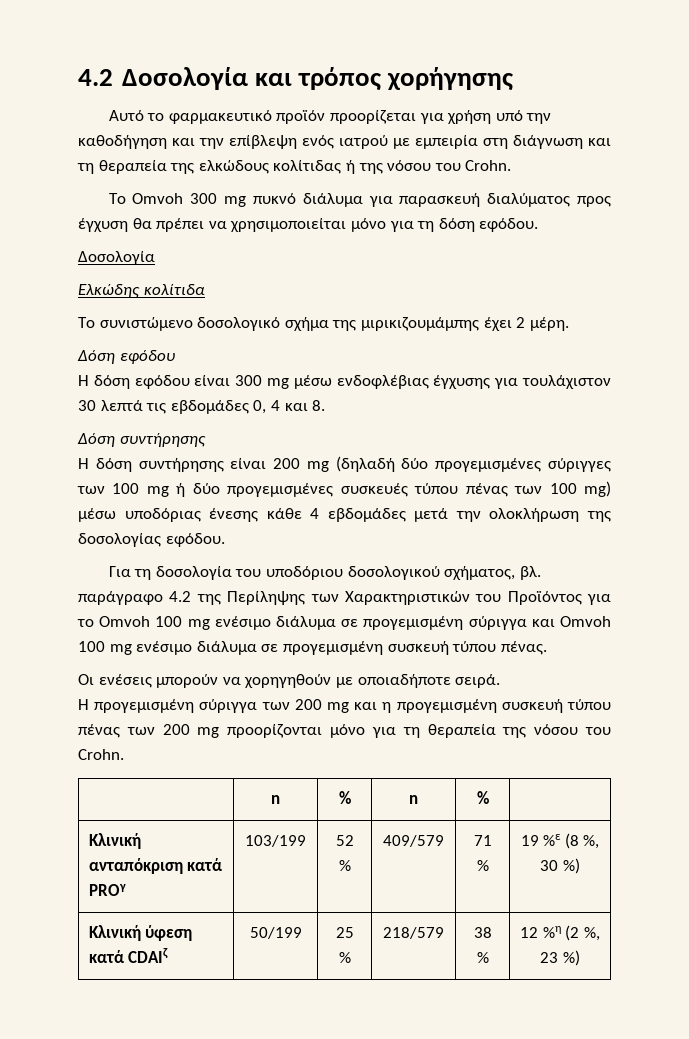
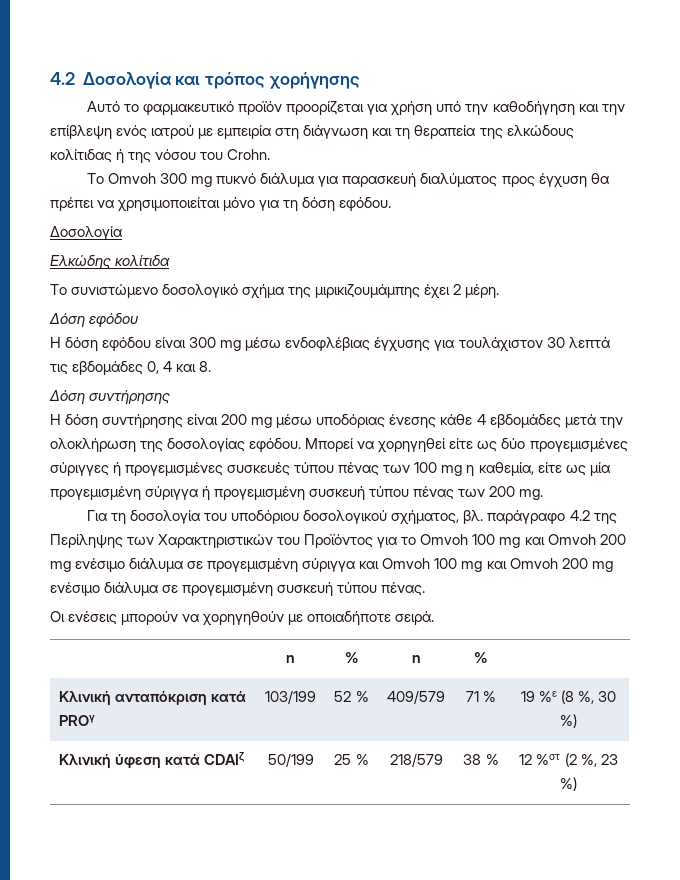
- Η δόση συντήρησης είναι 200 mg (δηλαδή δύο προγεμισμένες σύριγγες των 100 mg ή δύο προγεμισμένες συσκευές τύπου πένας των 100 mg) μέσω υποδόριας ένεσης κάθε 4 εβδομάδες μετά την ολοκλήρωση της δοσολογίας εφόδου.
+ Η δόση συντήρησης είναι 200 mg μέσω υποδόριας ένεσης κάθε 4 εβδομάδες μετά την ολοκλήρωση της δοσολογίας εφόδου. Μπορεί να χορηγηθεί είτε ως δύο προγεμισμένες σύριγγες ή προγεμισμένες συσκευές τύπου πένας των 100 mg η καθεμία, είτε ως μία προγεμισμένη σύριγγα ή προγεμισμένη συσκευή τύπου πένας των 200 mg.
- Για τη δοσολογία του υποδόριου δοσολογικού σχήματος, βλ. παράγραφο 4.2 της Περίληψης των Χαρακτηριστικών του Προϊόντος για το Omvoh 100 mg ενέσιμο διάλυμα σε προγεμισμένη σύριγγα και Omvoh 100 mg ενέσιμο διάλυμα σε προγεμισμένη συσκευή τύπου πένας.
+ Για τη δοσολογία του υποδόριου δοσολογικού σχήματος, βλ. παράγραφο 4.2 της Περίληψης των Χαρακτηριστικών του Προϊόντος για το Omvoh 100 mg και Omvoh 200 mg ενέσιμο διάλυμα σε προγεμισμένη σύριγγα και Omvoh 100 mg και Omvoh 200 mg ενέσιμο διάλυμα σε προγεμισμένη συσκευή τύπου πένας.
- Η προγεμισμένη σύριγγα των 200 mg και η προγεμισμένη συσκευή τύπου πένας των 200 mg προορίζονται μόνο για τη θεραπεία της νόσου του Crohn.
- Κλινική ύφεση κατά CDAIζ | 50/199 | 25 % | 218/579 | 38 % | 12 %η (2 %, 23 %)
+ Κλινική ύφεση κατά CDAIζ | 50/199 | 25 % | 218/579 | 38 % | 12 %στ (2 %, 23 %)

